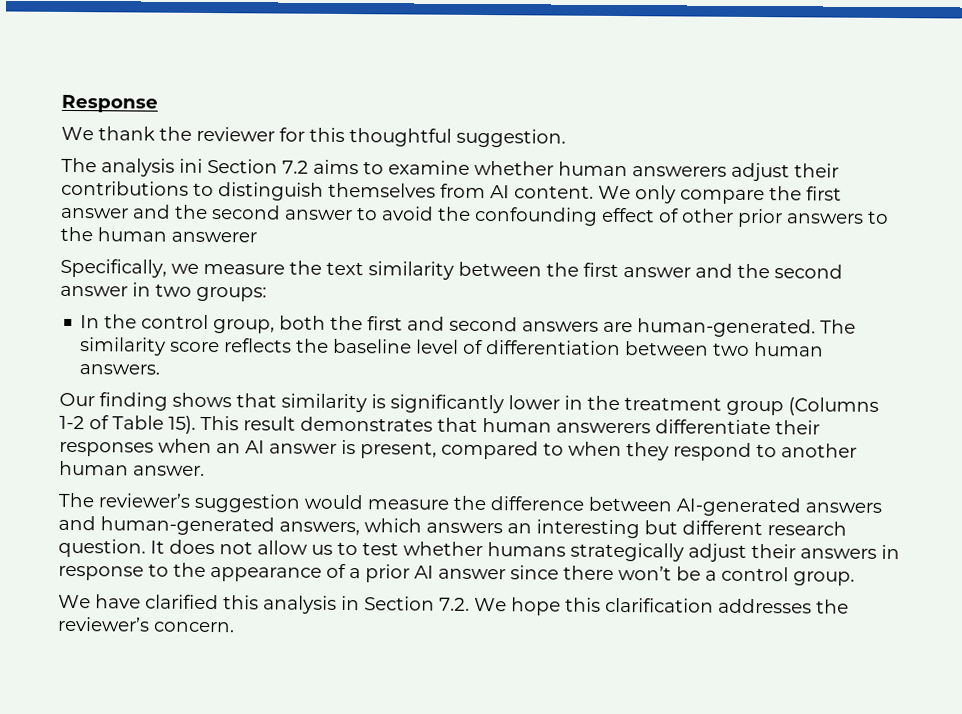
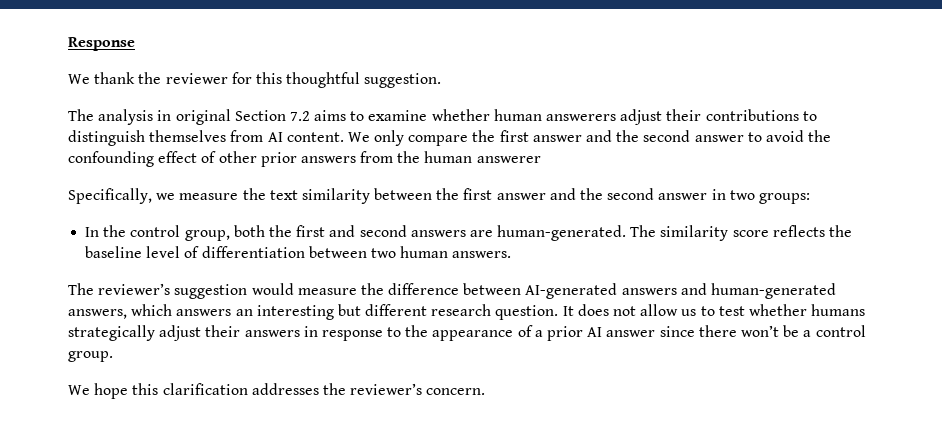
- The analysis ini Section 7.2 aims to examine whether human answerers adjust their contributions to distinguish themselves from AI content.
+ The analysis in original Section 7.2 aims to examine whether human answerers adjust their contributions to distinguish themselves from AI content.
- We only compare the first answer and the second answer to avoid the confounding effect of other prior answers to the human answerer
+ We only compare the first answer and the second answer to avoid the confounding effect of other prior answers from the human answerer
- Our finding shows that similarity is significantly lower in the treatment group (Columns 1-2 of Table 15). This result demonstrates that human answerers differentiate their responses when an AI answer is present, compared to when they respond to another human answer.
- We have clarified this analysis in Section 7.2. We hope this clarification addresses the reviewer’s concern.
+ We hope this clarification addresses the reviewer’s concern.

